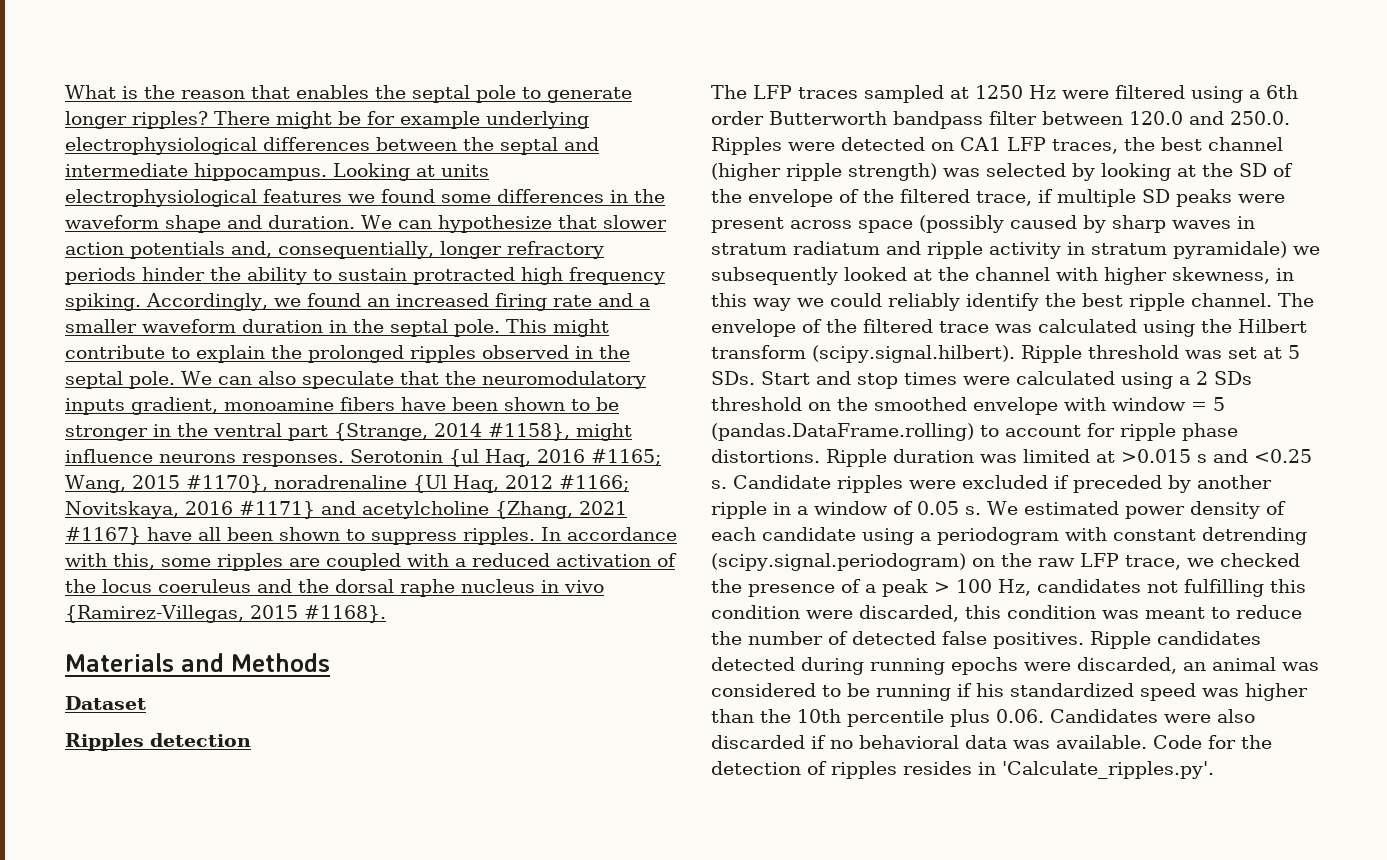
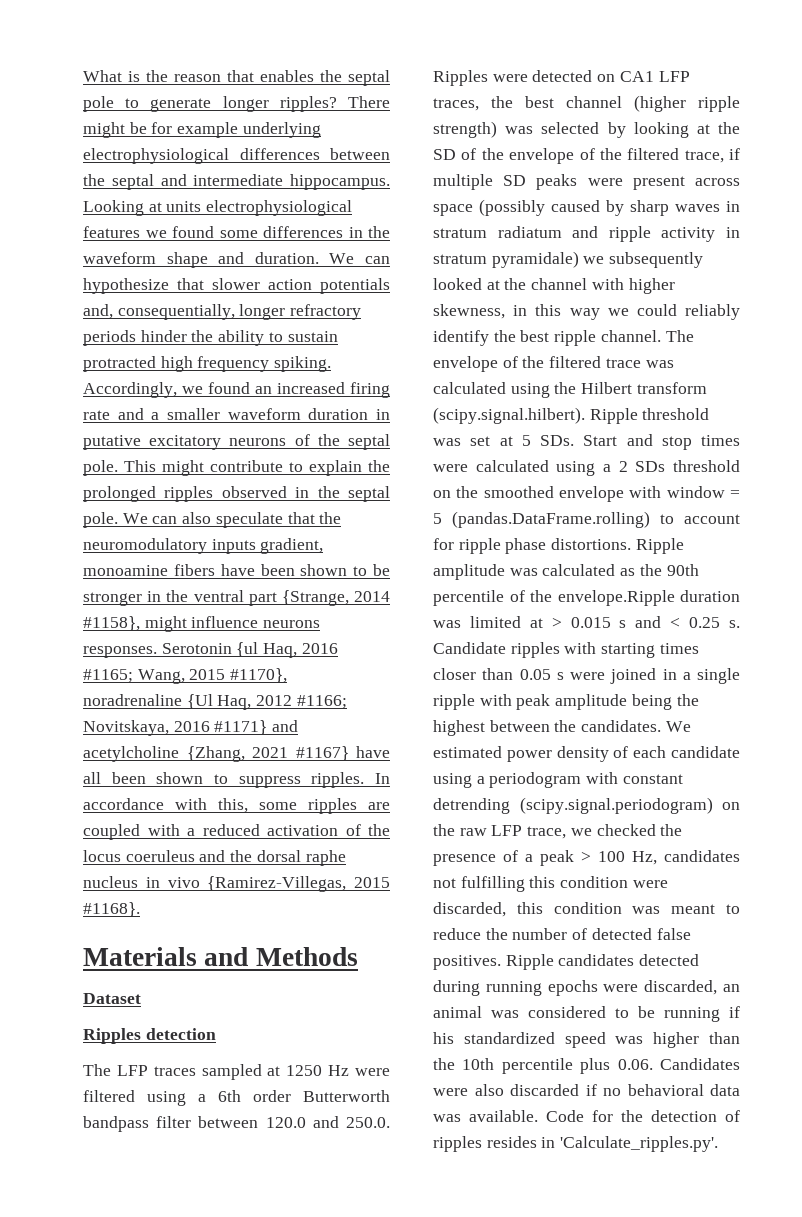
- Accordingly, we found an increased firing rate and a smaller waveform duration in the septal pole.
+ Accordingly, we found an increased firing rate and a smaller waveform duration in putative excitatory neurons of the septal pole.
- Ripple duration was limited at >0.015 s and <0.25 s. Candidate ripples were excluded if preceded by another ripple in a window of 0.05 s.
+ Ripple amplitude was calculated as the 90th percentile of the envelope.Ripple duration was limited at > 0.015 s and < 0.25 s. Candidate ripples with starting times closer than 0.05 s were joined in a single ripple with peak amplitude being the highest between the candidates.

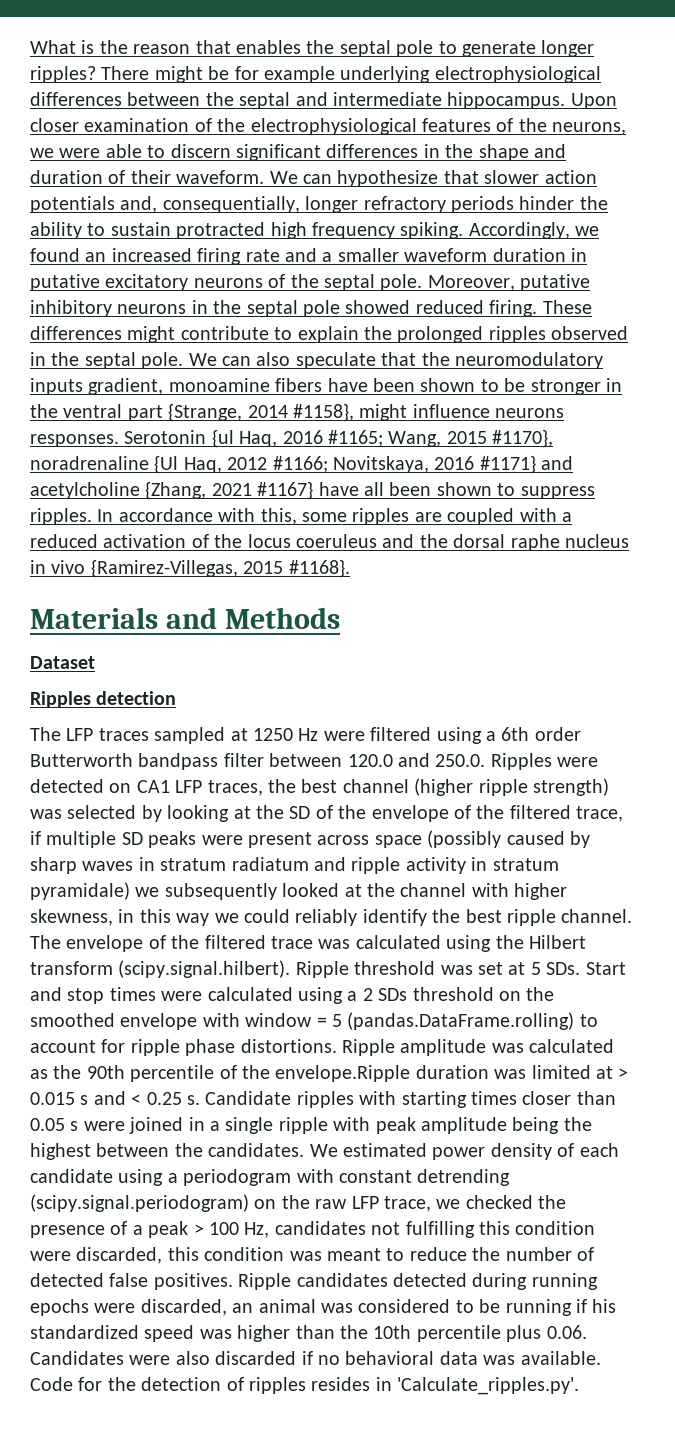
- Looking at units electrophysiological features we found some differences in the waveform shape and duration.
+ Upon closer examination of the electrophysiological features of the neurons, we were able to discern significant differences in the shape and duration of their waveform.
- This might contribute to explain the prolonged ripples observed in the septal pole.
+ Moreover, putative inhibitory neurons in the septal pole showed reduced firing. These differences might contribute to explain the prolonged ripples observed in the septal pole.

